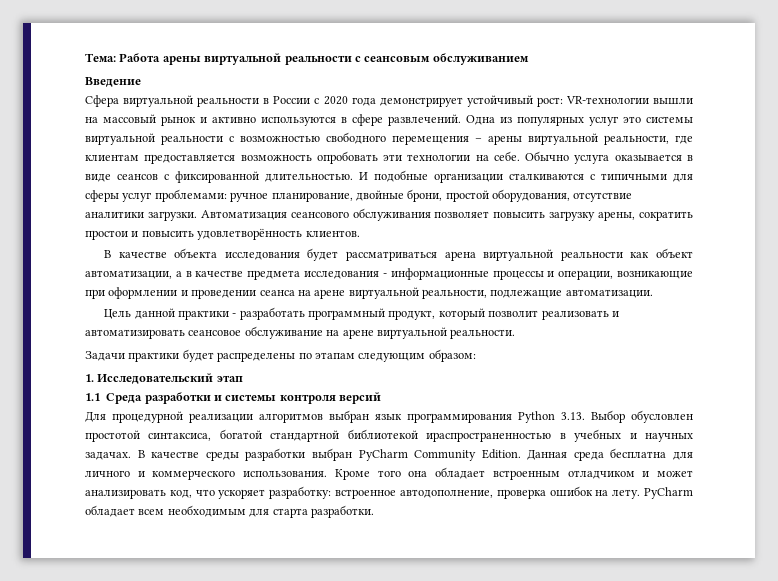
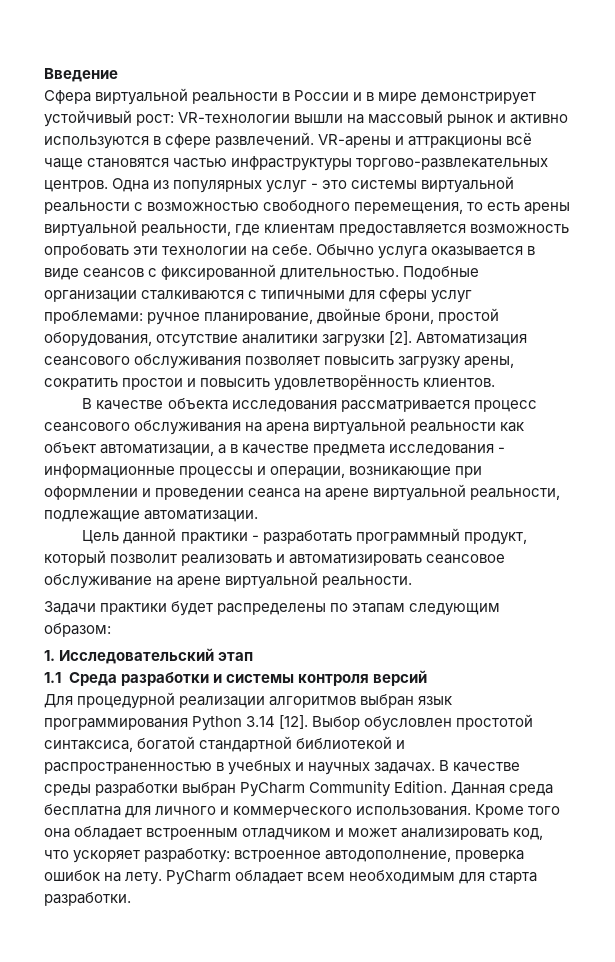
- Тема: Работа арены виртуальной реальности с сеансовым обслуживанием
- Сфера виртуальной реальности в России с 2020 года демонстрирует устойчивый рост: VR-технологии вышли на массовый рынок и активно используются в сфере развлечений.
+ Сфера виртуальной реальности в России и в мире демонстрирует устойчивый рост: VR-технологии вышли на массовый рынок и активно используются в сфере развлечений.
+ VR-арены и аттракционы всё чаще становятся частью инфраструктуры торгово-развлекательных центров.
- Одна из популярных услуг это системы виртуальной реальности с возможностью свободного перемещения – арены виртуальной реальности, где клиентам предоставляется возможность опробовать эти технологии на себе.
+ Одна из популярных услуг - это системы виртуальной реальности с возможностью свободного перемещения, то есть арены виртуальной реальности, где клиентам предоставляется возможность опробовать эти технологии на себе.
- И подобные организации сталкиваются с типичными для сферы услуг проблемами: ручное планирование, двойные брони, простой оборудования, отсутствие аналитики загрузки.
+ Подобные организации сталкиваются с типичными для сферы услуг проблемами: ручное планирование, двойные брони, простой оборудования, отсутствие аналитики загрузки [2].
- В качестве объекта исследования будет рассматриваться арена виртуальной реальности как объект автоматизации, а в качестве предмета исследования - информационные процессы и операции, возникающие при оформлении и проведении сеанса на арене виртуальной реальности, подлежащие автоматизации.
+ В качестве объекта исследования рассматривается процесс сеансового обслуживания на арена виртуальной реальности как объект автоматизации, а в качестве предмета исследования - информационные процессы и операции, возникающие при оформлении и проведении сеанса на арене виртуальной реальности, подлежащие автоматизации.
- Для процедурной реализации алгоритмов выбран язык программирования Python 3.13. Выбор обусловлен простотой синтаксиса, богатой стандартной библиотекой ираспространенностью в учебных и научных задачах.
+ Для процедурной реализации алгоритмов выбран язык программирования Python 3.14 [12]. Выбор обусловлен простотой синтаксиса, богатой стандартной библиотекой и распространенностью в учебных и научных задачах.

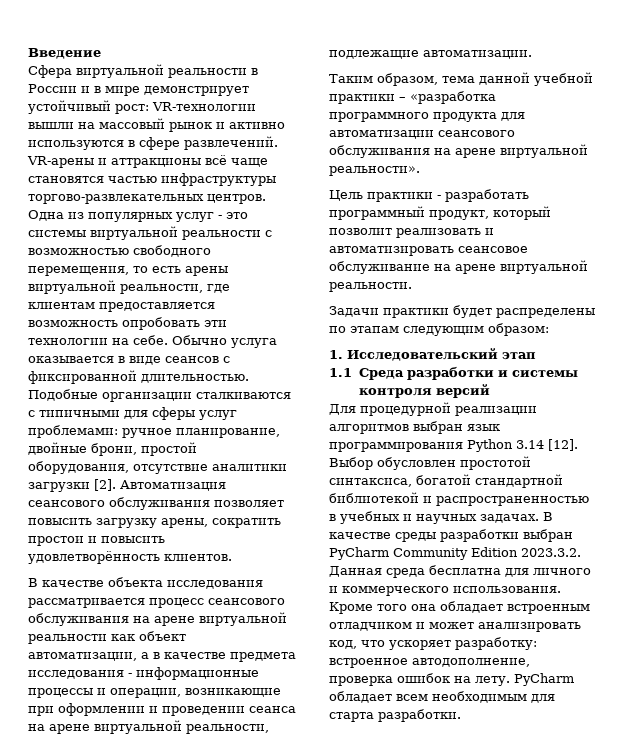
- В качестве объекта исследования рассматривается процесс сеансового обслуживания на арена виртуальной реальности как объект автоматизации, а в качестве предмета исследования - информационные процессы и операции, возникающие при оформлении и проведении сеанса на арене виртуальной реальности, подлежащие автоматизации.
+ В качестве объекта исследования рассматривается процесс сеансового обслуживания на арене виртуальной реальности как объект автоматизации, а в качестве предмета исследования - информационные процессы и операции, возникающие при оформлении и проведении сеанса на арене виртуальной реальности, подлежащие автоматизации.
+ Таким образом, тема данной учебной практики – «разработка программного продукта для автоматизации сеансового обслуживания на арене виртуальной реальности».
- Цель данной практики - разработать программный продукт, который позволит реализовать и автоматизировать сеансовое обслуживание на арене виртуальной реальности.
+ Цель практики - разработать программный продукт, который позволит реализовать и автоматизировать сеансовое обслуживание на арене виртуальной реальности.
- В качестве среды разработки выбран PyCharm Community Edition. Данная среда бесплатна для личного и коммерческого использования.
+ В качестве среды разработки выбран PyCharm Community Edition 2023.3.2. Данная среда бесплатна для личного и коммерческого использования.

